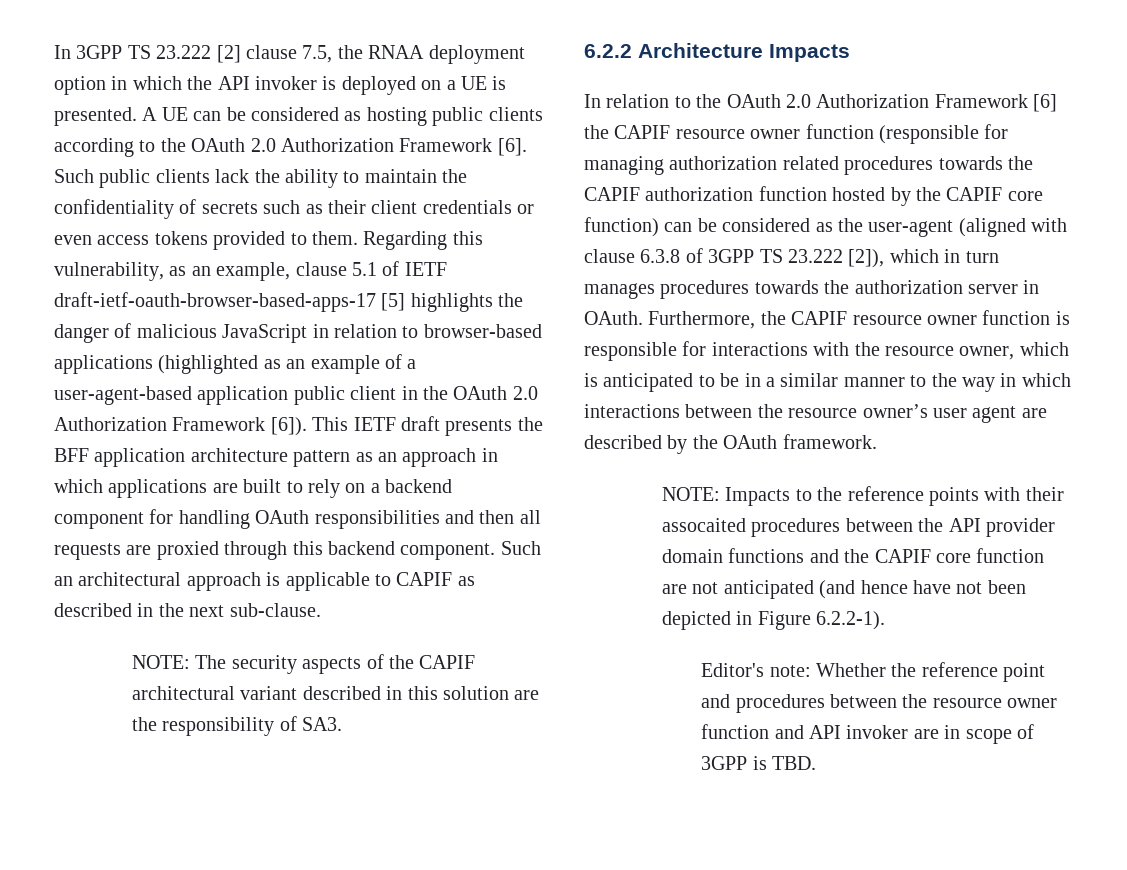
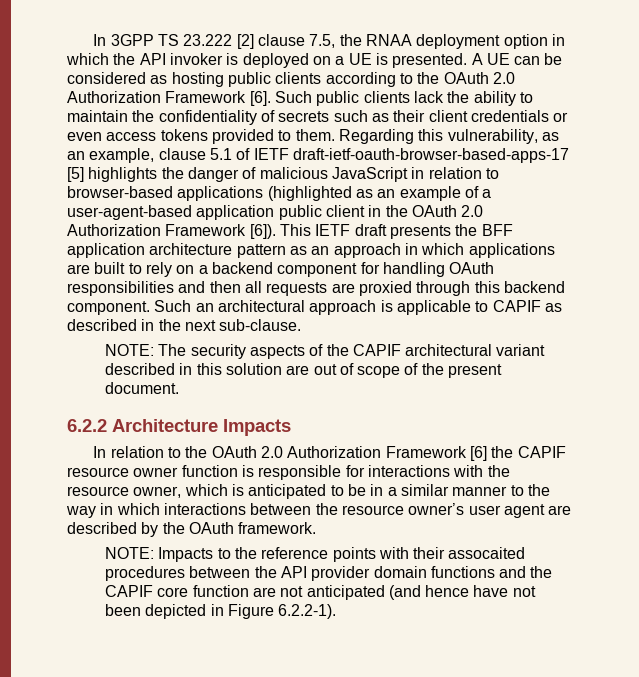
- NOTE: The security aspects of the CAPIF architectural variant described in this solution are the responsibility of SA3.
+ NOTE: The security aspects of the CAPIF architectural variant described in this solution are out of scope of the present document.
- In relation to the OAuth 2.0 Authorization Framework [6] the CAPIF resource owner function (responsible for managing authorization related procedures towards the CAPIF authorization function hosted by the CAPIF core function) can be considered as the user-agent (aligned with clause 6.3.8 of 3GPP TS 23.222 [2]), which in turn manages procedures towards the authorization server in OAuth. Furthermore, the CAPIF resource owner function is responsible for interactions with the resource owner, which is anticipated to be in a similar manner to the way in which interactions between the resource owner’s user agent are described by the OAuth framework.
+ In relation to the OAuth 2.0 Authorization Framework [6] the CAPIF resource owner function is responsible for interactions with the resource owner, which is anticipated to be in a similar manner to the way in which interactions between the resource owner’s user agent are described by the OAuth framework.
- Editor's note: Whether the reference point and procedures between the resource owner function and API invoker are in scope of 3GPP is TBD.

